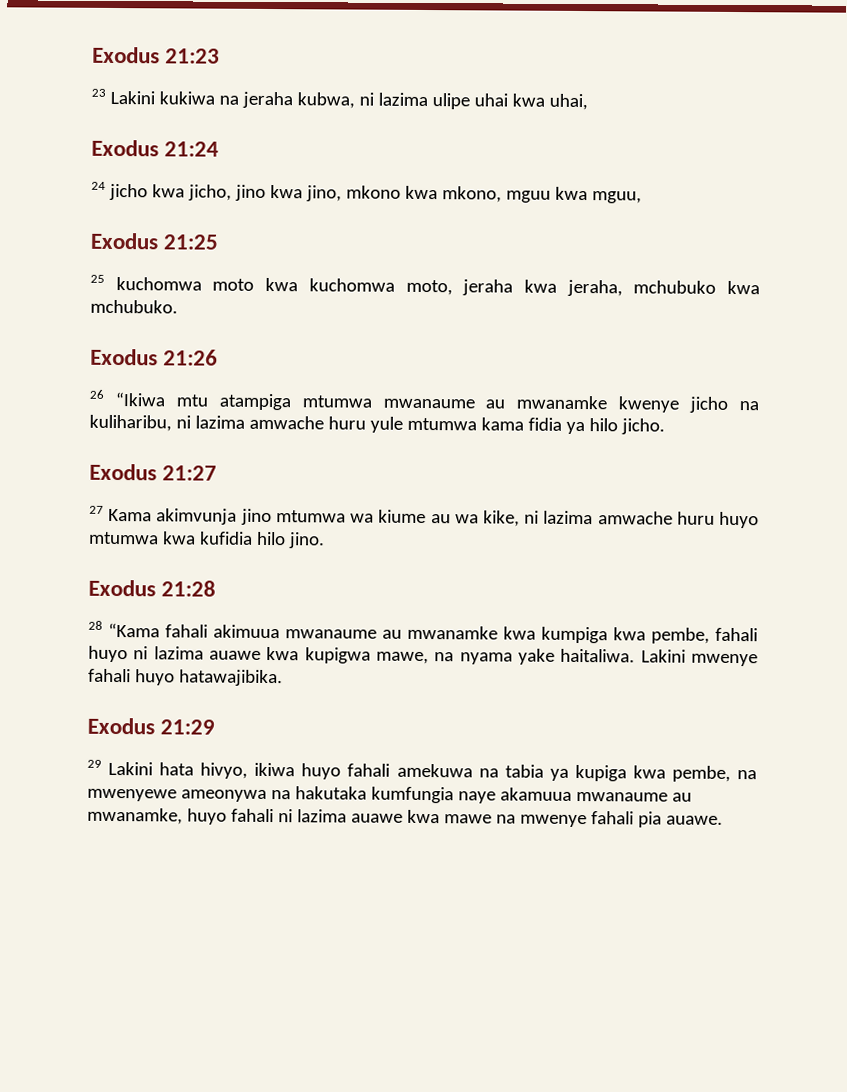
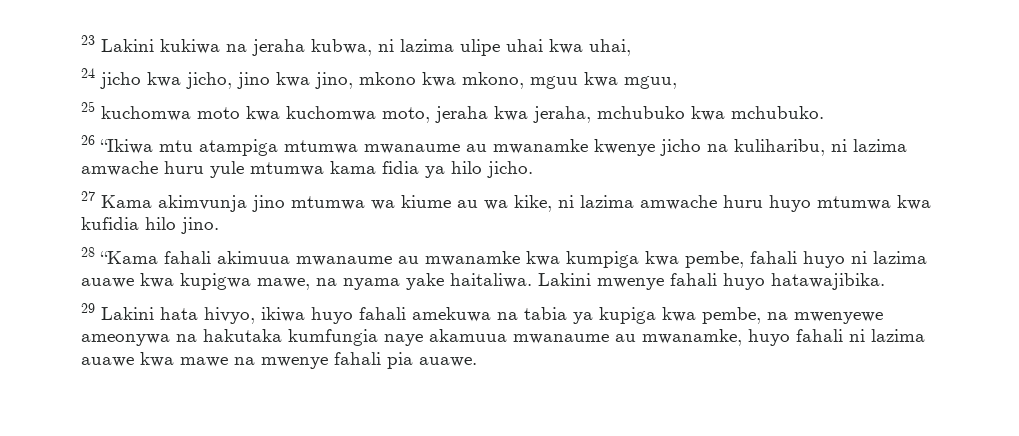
- Exodus 21:23
- Exodus 21:24
- Exodus 21:25
- Exodus 21:26
- Exodus 21:27
- Exodus 21:28
- Exodus 21:29

